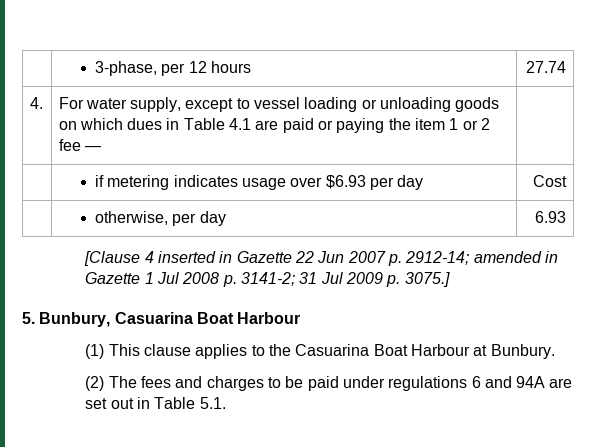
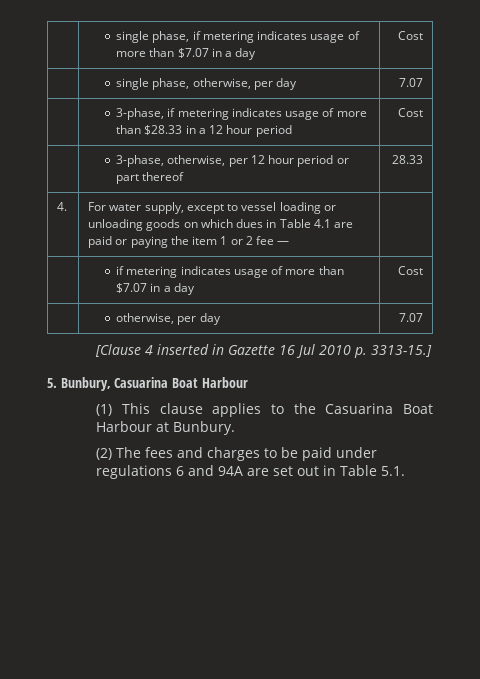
- | 3-phase, per 12 hours | 27.74
+ | single phase, if metering indicates usage of more than $7.07 in a day | Cost
+ | single phase, otherwise, per day | 7.07
+ | 3-phase, if metering indicates usage of more than $28.33 in a 12 hour period | Cost
+ | 3-phase, otherwise, per 12 hour period or part thereof | 28.33
- | if metering indicates usage over $6.93 per day | Cost
+ | if metering indicates usage of more than $7.07 in a day | Cost
- | otherwise, per day | 6.93
+ | otherwise, per day | 7.07
- [Clause 4 inserted in Gazette 22 Jun 2007 p. 2912-14; amended in Gazette 1 Jul 2008 p. 3141-2; 31 Jul 2009 p. 3075.]
+ [Clause 4 inserted in Gazette 16 Jul 2010 p. 3313-15.]

